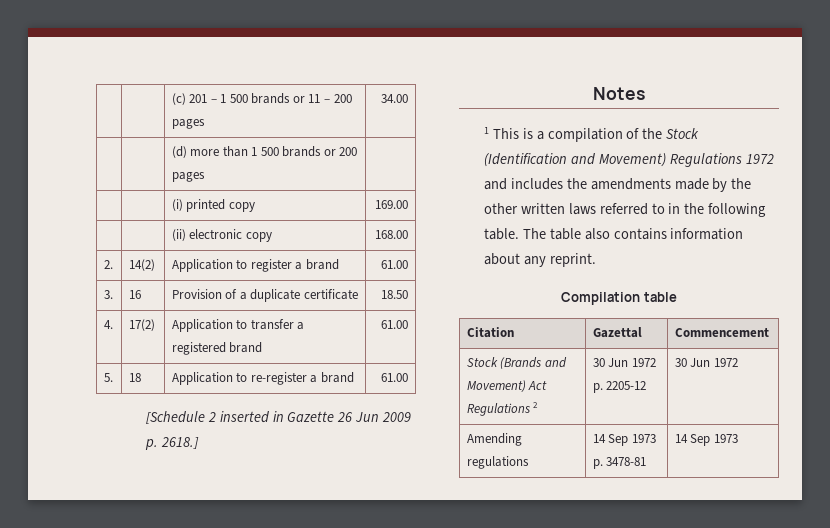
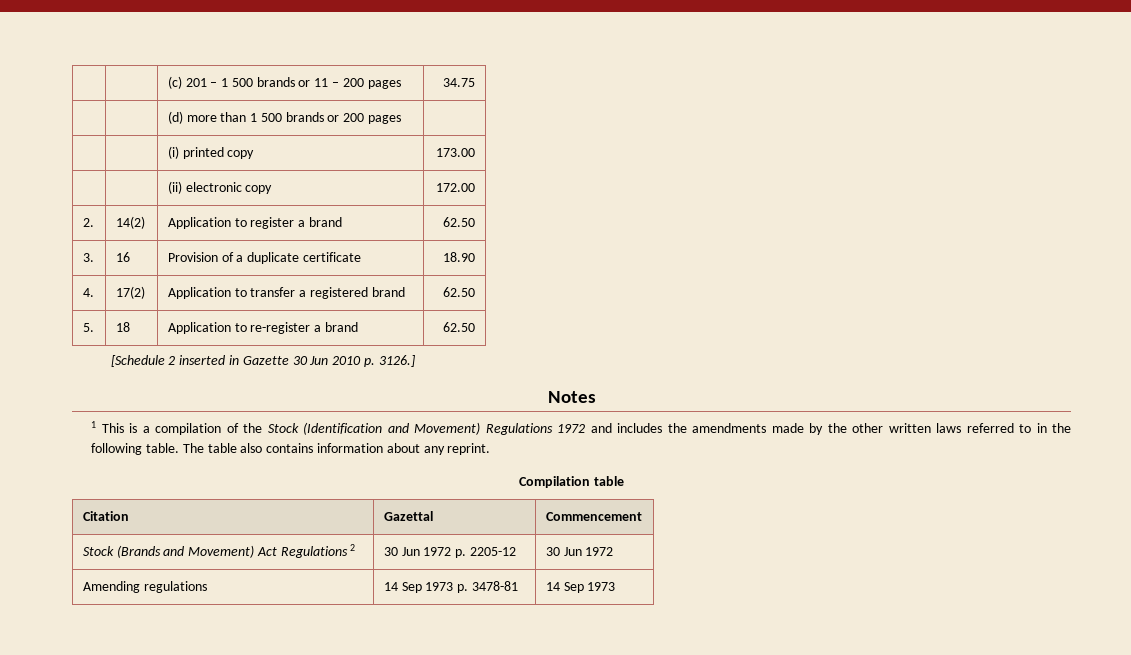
- | | (c) 201 – 1 500 brands or 11 – 200 pages | 34.00
+ | | (c) 201 – 1 500 brands or 11 – 200 pages | 34.75
- | | (i) printed copy | 169.00
+ | | (i) printed copy | 173.00
- | | (ii) electronic copy | 168.00
+ | | (ii) electronic copy | 172.00
- 2. | 14(2) | Application to register a brand | 61.00
+ 2. | 14(2) | Application to register a brand | 62.50
- 3. | 16 | Provision of a duplicate certificate | 18.50
+ 3. | 16 | Provision of a duplicate certificate | 18.90
- 4. | 17(2) | Application to transfer a registered brand | 61.00
+ 4. | 17(2) | Application to transfer a registered brand | 62.50
- 5. | 18 | Application to re-register a brand | 61.00
+ 5. | 18 | Application to re-register a brand | 62.50
- [Schedule 2 inserted in Gazette 26 Jun 2009 p. 2618.]
+ [Schedule 2 inserted in Gazette 30 Jun 2010 p. 3126.]

